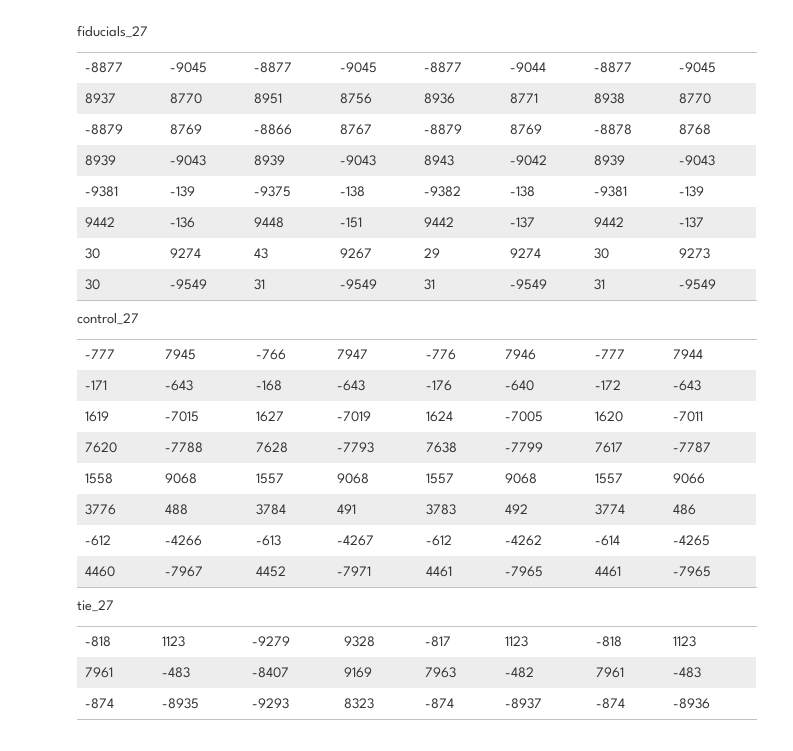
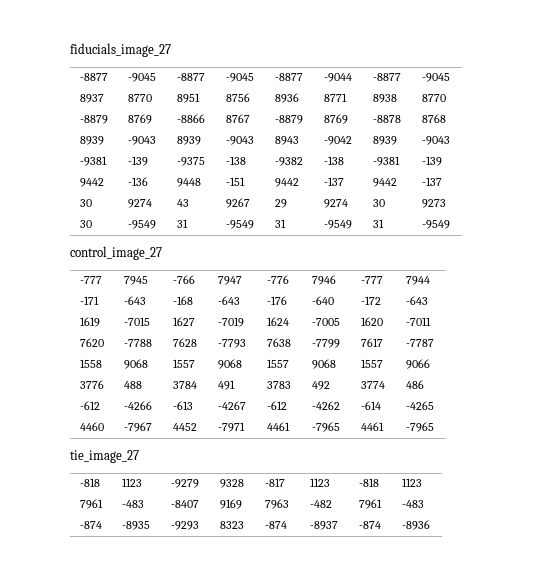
- fiducials_27
+ fiducials_image_27
- control_27
+ control_image_27
- tie_27
+ tie_image_27

